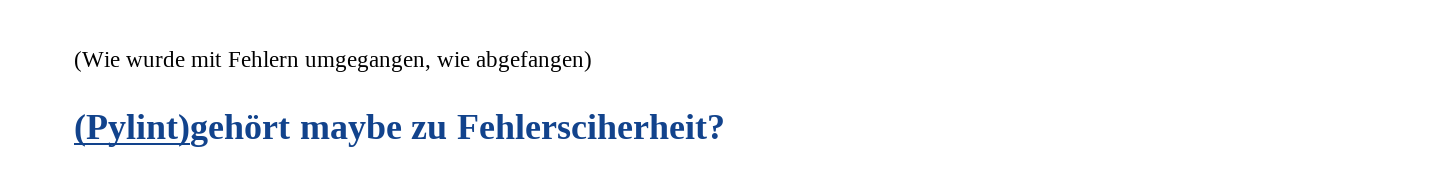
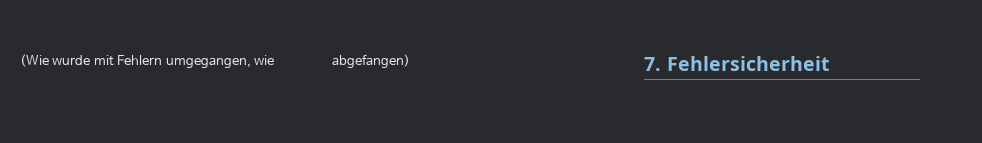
- (Pylint)gehört maybe zu Fehlersciherheit?
+ 7. Fehlersicherheit

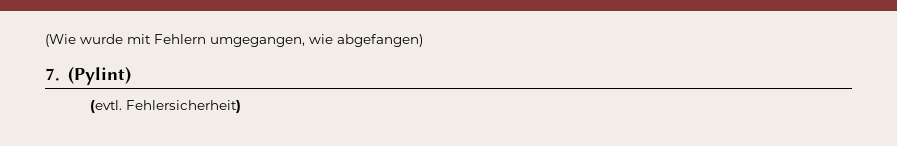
- 7. Fehlersicherheit
+ 7. (Pylint)
+ (evtl. Fehlersicherheit)

